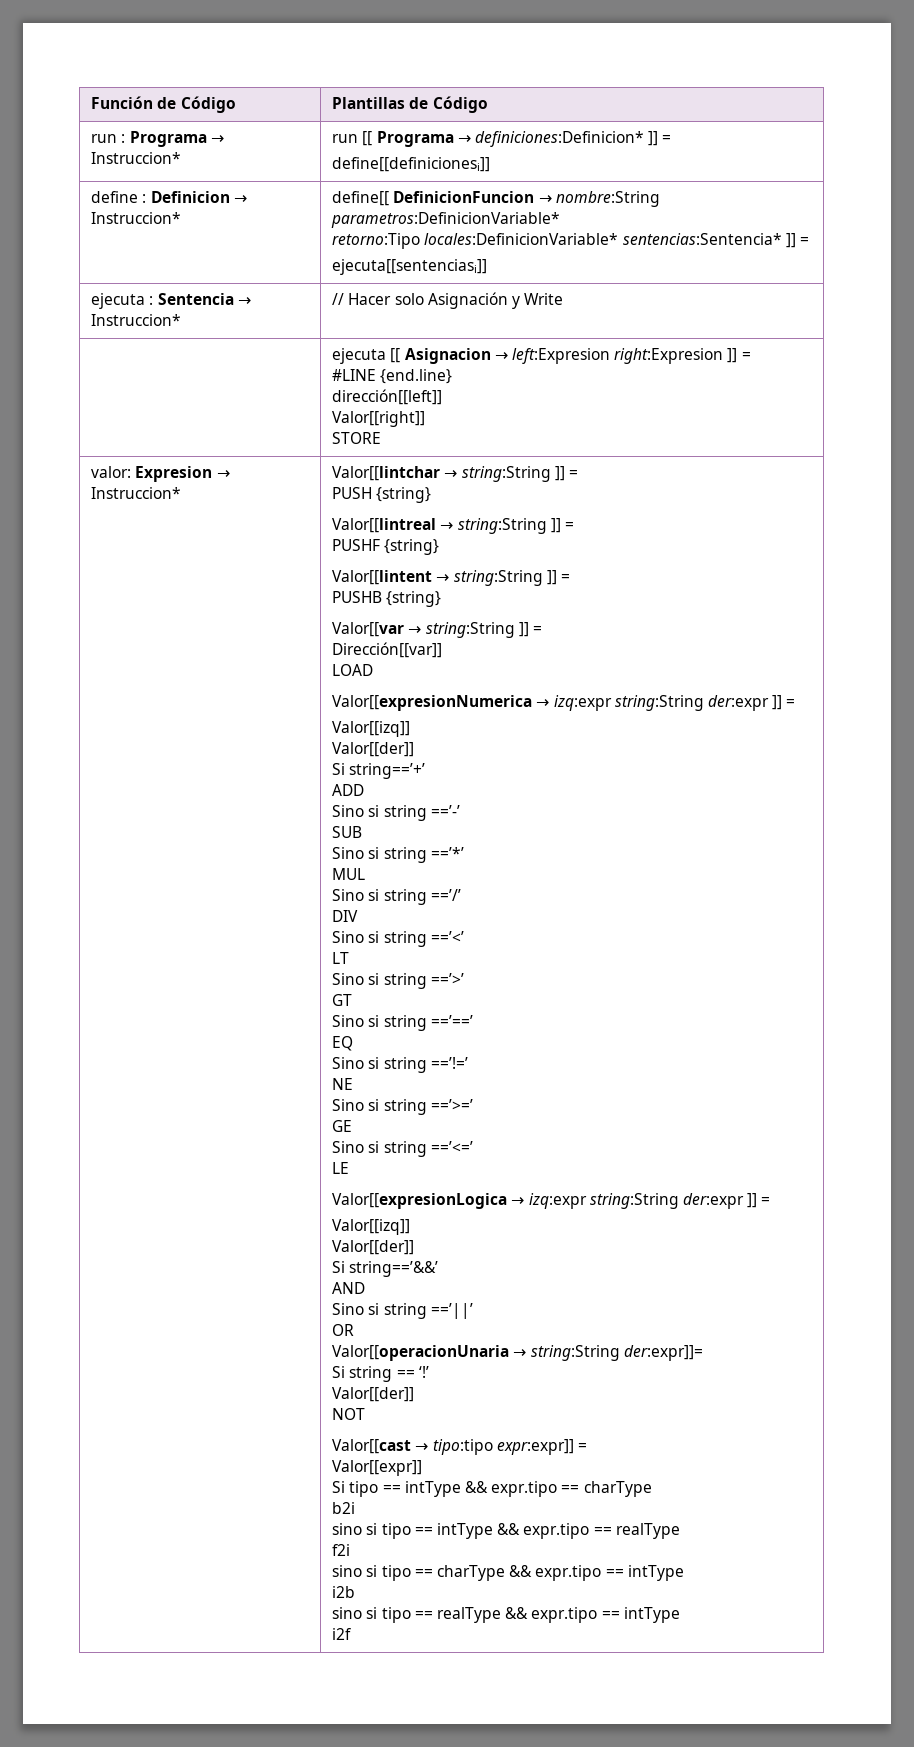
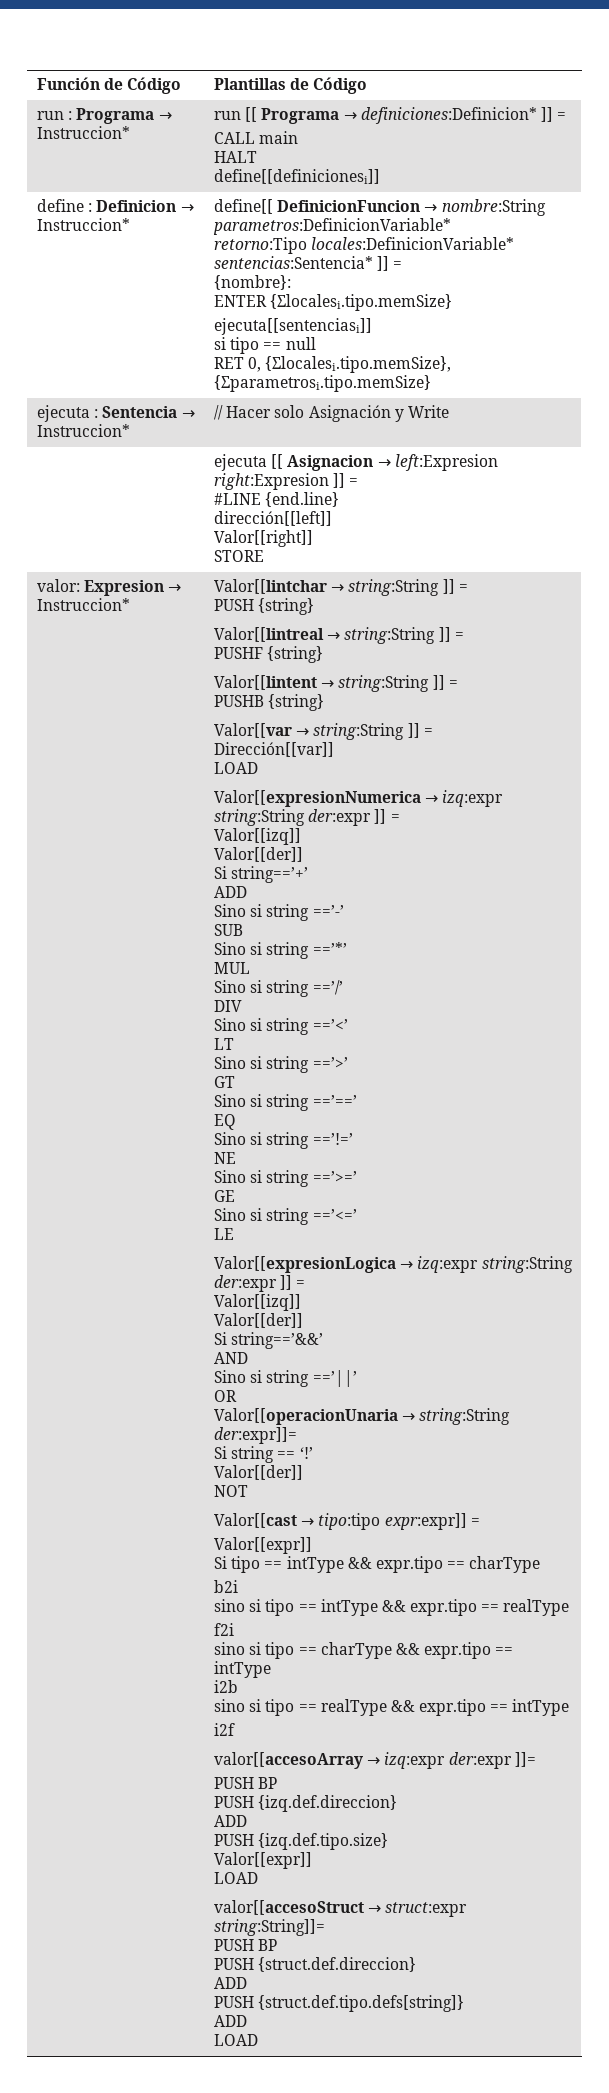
  run : Programa → Instruccion* | run [[ Programa → definiciones:Definicion* ]] =
+ CALL main
+ HALT
  define : Definicion → Instruccion* | define[[ DefinicionFuncion → nombre:String parametros:DefinicionVariable*
  retorno:Tipo locales:DefinicionVariable* sentencias:Sentencia* ]] =
+ {nombre}:
+ ENTER {Σlocalesi.tipo.memSize}
  ejecuta[[sentenciasi]]
+ si tipo == null
+ RET 0, {Σlocalesi.tipo.memSize}, {Σparametrosi.tipo.memSize}
+ valor[[accesoArray → izq:expr der:expr ]]=
+ PUSH BP
+ PUSH {izq.def.direccion}
+ ADD
+ PUSH {izq.def.tipo.size}
+ Valor[[expr]]
+ LOAD
+ valor[[accesoStruct → struct:expr string:String]]=
+ PUSH BP
+ PUSH {struct.def.direccion}
+ ADD
+ PUSH {struct.def.tipo.defs[string]}
+ ADD
+ LOAD

